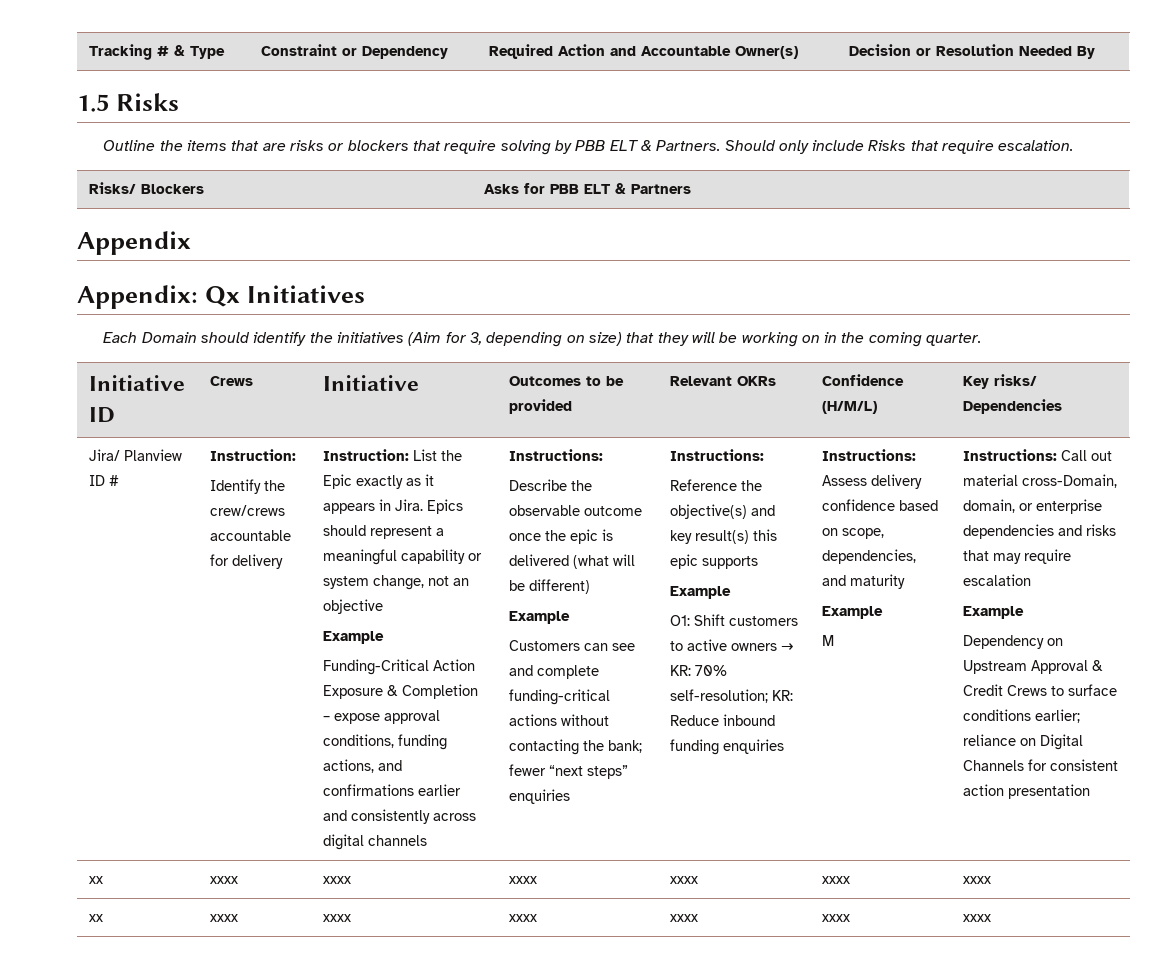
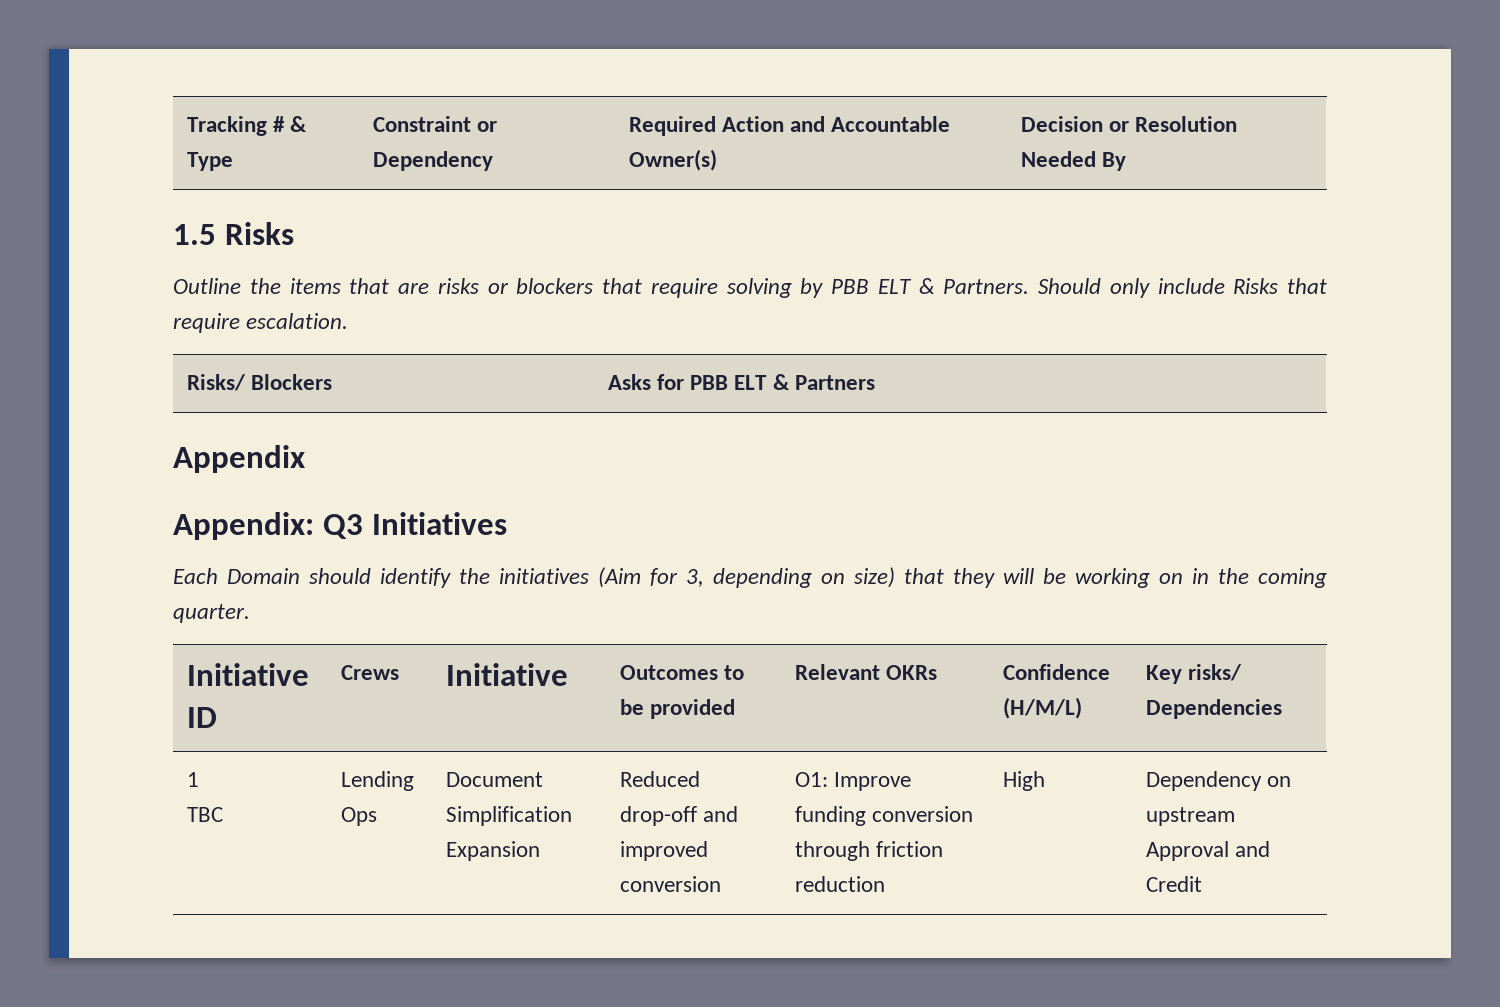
- Appendix: Qx Initiatives
+ Appendix: Q3 Initiatives
  Initiative ID | Crews | Initiative | Outcomes to be provided | Relevant OKRs | Confidence (H/M/L) | Key risks/ Dependencies
- Jira/ Planview ID # | Instruction:
- Identify the crew/crews accountable for delivery | Instruction: List the Epic exactly as it appears in Jira. Epics should represent a meaningful capability or system change, not an objective
- Example
- Funding-Critical Action Exposure & Completion – expose approval conditions, funding actions, and confirmations earlier and consistently across digital channels | Instructions:
- Describe the observable outcome once the epic is delivered (what will be different)
- Example
- Customers can see and complete funding-critical actions without contacting the bank; fewer “next steps” enquiries | Instructions:
- Reference the objective(s) and key result(s) this epic supports
- Example
- O1: Shift customers to active owners → KR: 70% self-resolution; KR: Reduce inbound funding enquiries | Instructions: Assess delivery confidence based on scope, dependencies, and maturity
- Example
- M | Instructions: Call out material cross-Domain, domain, or enterprise dependencies and risks that may require escalation
- Example
- Dependency on Upstream Approval & Credit Crews to surface conditions earlier; reliance on Digital Channels for consistent action presentation
- xx | xxxx | xxxx | xxxx | xxxx | xxxx | xxxx
- xx | xxxx | xxxx | xxxx | xxxx | xxxx | xxxx
+ 1
+ TBC | Lending Ops | Document Simplification Expansion | Reduced drop-off and improved conversion | O1: Improve funding conversion through friction reduction | High | Dependency on upstream Approval and Credit

